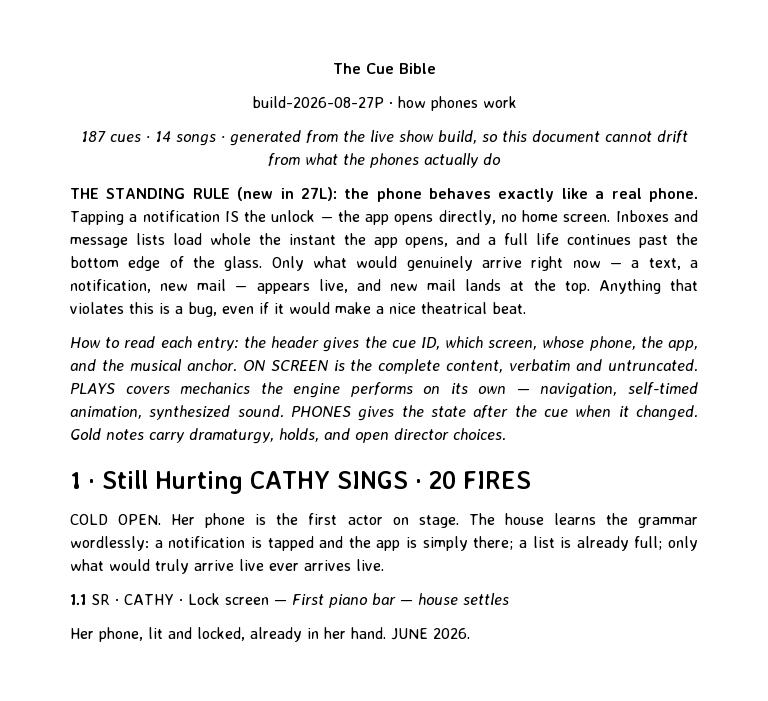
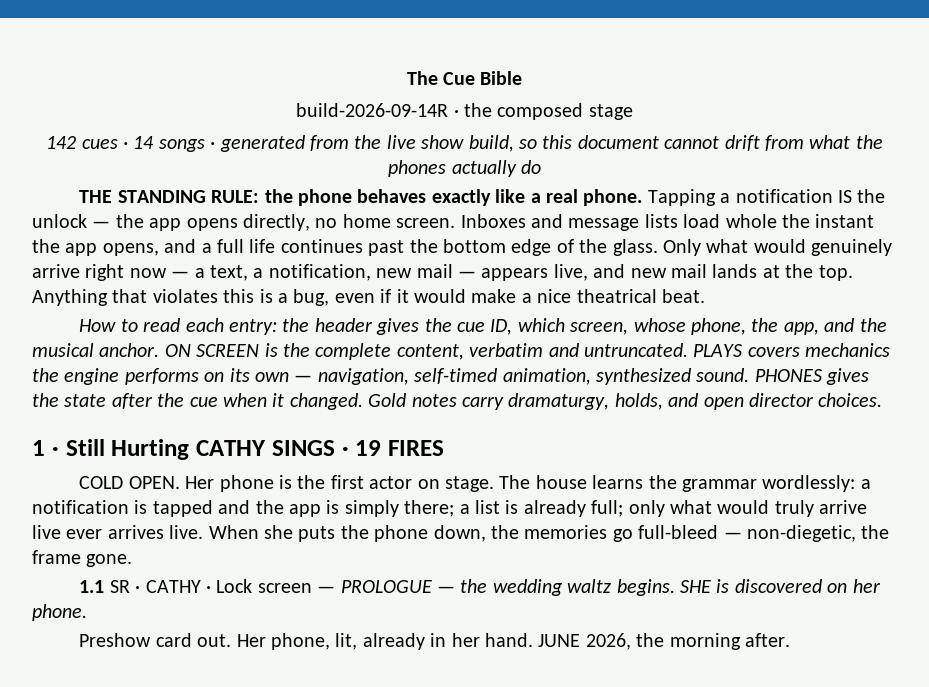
- build-2026-08-27P · how phones work
- 187 cues · 14 songs · generated from the live show build, so this document cannot drift from what the phones actually do
+ build-2026-09-14R · the composed stage
+ 142 cues · 14 songs · generated from the live show build, so this document cannot drift from what the phones actually do
- THE STANDING RULE (new in 27L): the phone behaves exactly like a real phone.
+ THE STANDING RULE: the phone behaves exactly like a real phone.
- 1 · Still Hurting CATHY SINGS · 20 FIRES
+ 1 · Still Hurting CATHY SINGS · 19 FIRES
+ When she puts the phone down, the memories go full-bleed — non-diegetic, the frame gone.
- 1.1 SR · CATHY · Lock screen — First piano bar — house settles
- Her phone, lit and locked, already in her hand.
+ 1.1 SR · CATHY · Lock screen — PROLOGUE — the wedding waltz begins. SHE is discovered on her phone.
+ Preshow card out. Her phone, lit, already in her hand.
- JUNE 2026.
+ JUNE 2026, the morning after.

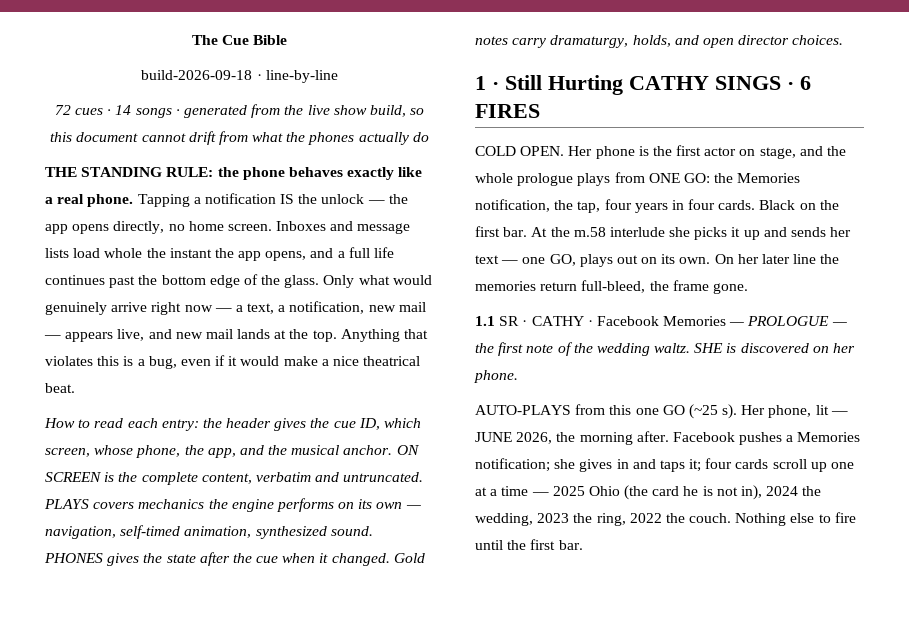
- build-2026-09-14R · the composed stage
- 142 cues · 14 songs · generated from the live show build, so this document cannot drift from what the phones actually do
+ build-2026-09-18 · line-by-line
+ 72 cues · 14 songs · generated from the live show build, so this document cannot drift from what the phones actually do
- 1 · Still Hurting CATHY SINGS · 19 FIRES
+ 1 · Still Hurting CATHY SINGS · 6 FIRES
- Her phone is the first actor on stage. The house learns the grammar wordlessly: a notification is tapped and the app is simply there; a list is already full; only what would truly arrive live ever arrives live. When she puts the phone down, the memories go full-bleed — non-diegetic, the frame gone.
+ Her phone is the first actor on stage, and the whole prologue plays from ONE GO: the Memories notification, the tap, four years in four cards. Black on the first bar. At the m.58 interlude she picks it up and sends her text — one GO, plays out on its own. On her later line the memories return full-bleed, the frame gone.
- 1.1 SR · CATHY · Lock screen — PROLOGUE — the wedding waltz begins.
+ 1.1 SR · CATHY · Facebook Memories — PROLOGUE — the first note of the wedding waltz.
- Preshow card out. Her phone, lit, already in her hand. JUNE 2026, the morning after.
+ AUTO-PLAYS from this one GO (~25 s). Her phone, lit — JUNE 2026, the morning after.
+ Facebook pushes a Memories notification; she gives in and taps it; four cards scroll up one at a time — 2025 Ohio (the card he is not in), 2024 the wedding, 2023 the ring, 2022 the couch. Nothing else to fire until the first bar.

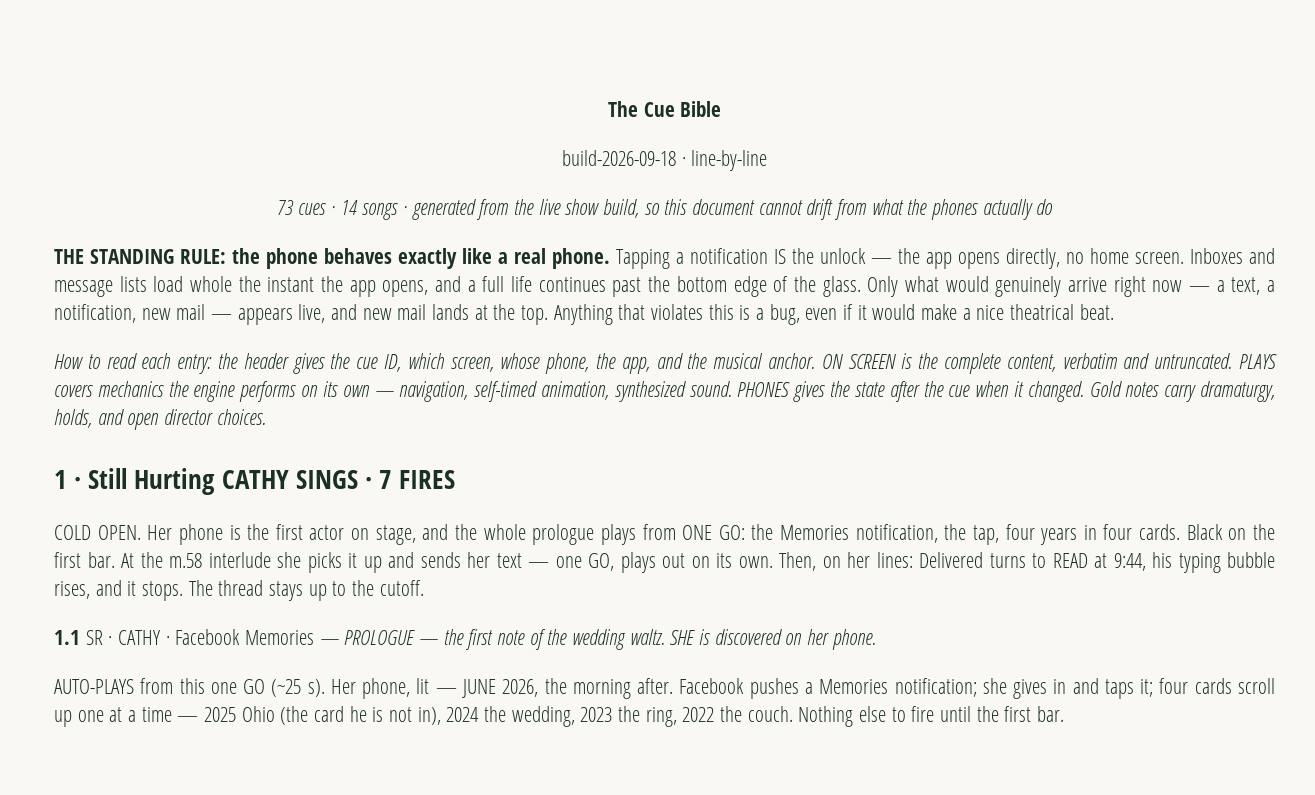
- 72 cues · 14 songs · generated from the live show build, so this document cannot drift from what the phones actually do
+ 73 cues · 14 songs · generated from the live show build, so this document cannot drift from what the phones actually do
- 1 · Still Hurting CATHY SINGS · 6 FIRES
+ 1 · Still Hurting CATHY SINGS · 7 FIRES
- On her later line the memories return full-bleed, the frame gone.
+ Then, on her lines: Delivered turns to READ at 9:44, his typing bubble rises, and it stops. The thread stays up to the cutoff.

